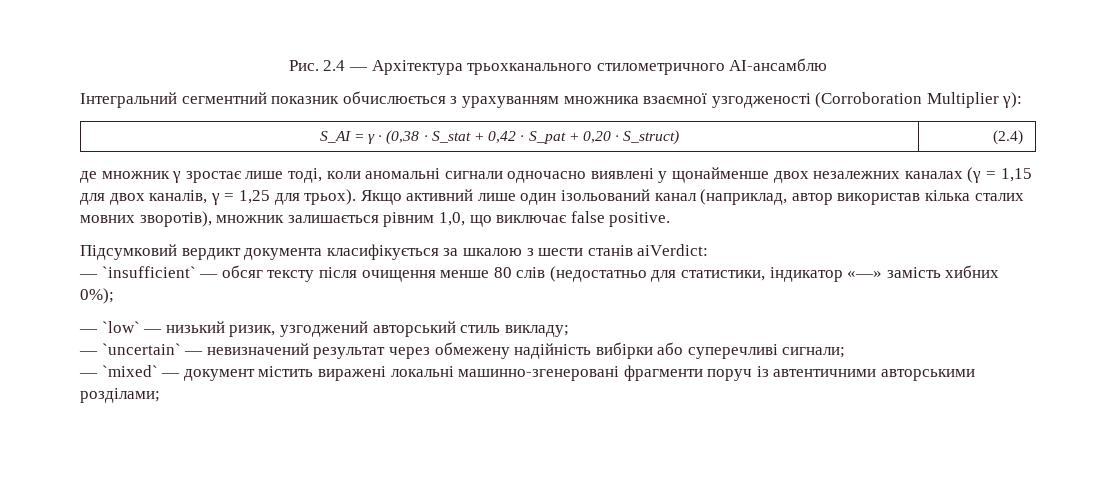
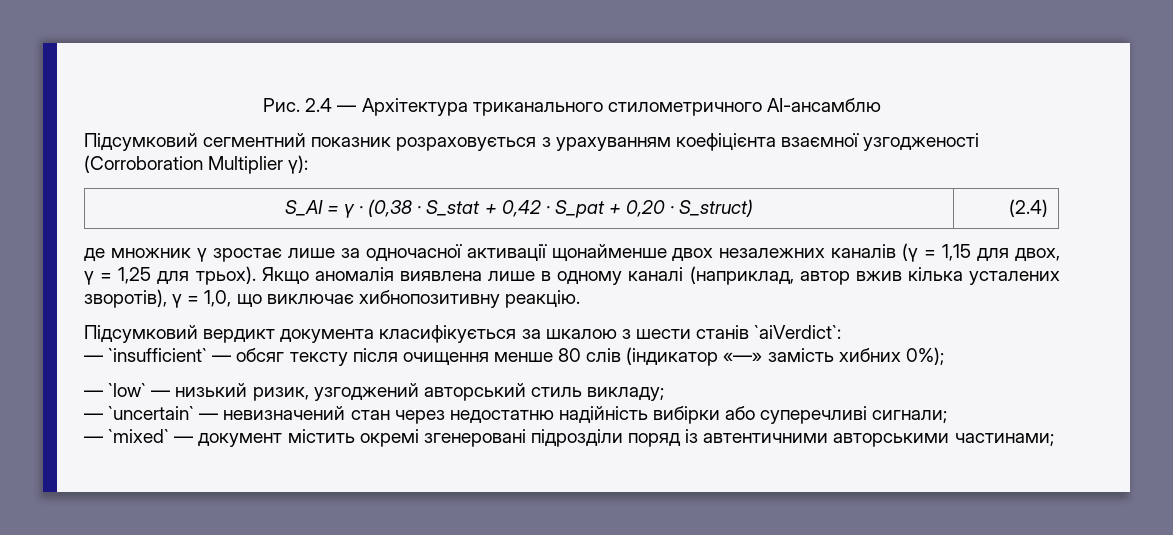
- Рис. 2.4 — Архітектура трьохканального стилометричного AI-ансамблю
+ Рис. 2.4 — Архітектура триканального стилометричного AI-ансамблю
- Інтегральний сегментний показник обчислюється з урахуванням множника взаємної узгодженості (Corroboration Multiplier γ):
+ Підсумковий сегментний показник розраховується з урахуванням коефіцієнта взаємної узгодженості (Corroboration Multiplier γ):
- де множник γ зростає лише тоді, коли аномальні сигнали одночасно виявлені у щонайменше двох незалежних каналах (γ = 1,15 для двох каналів, γ = 1,25 для трьох).
+ де множник γ зростає лише за одночасної активації щонайменше двох незалежних каналів (γ = 1,15 для двох, γ = 1,25 для трьох).
- Якщо активний лише один ізольований канал (наприклад, автор використав кілька сталих мовних зворотів), множник залишається рівним 1,0, що виключає false positive.
+ Якщо аномалія виявлена лише в одному каналі (наприклад, автор вжив кілька усталених зворотів), γ = 1,0, що виключає хибнопозитивну реакцію.
- Підсумковий вердикт документа класифікується за шкалою з шести станів aiVerdict:
+ Підсумковий вердикт документа класифікується за шкалою з шести станів `aiVerdict`:
- — `insufficient` — обсяг тексту після очищення менше 80 слів (недостатньо для статистики, індикатор «—» замість хибних 0%);
+ — `insufficient` — обсяг тексту після очищення менше 80 слів (індикатор «—» замість хибних 0%);
- — `uncertain` — невизначений результат через обмежену надійність вибірки або суперечливі сигнали;
+ — `uncertain` — невизначений стан через недостатню надійність вибірки або суперечливі сигнали;
- — `mixed` — документ містить виражені локальні машинно-згенеровані фрагменти поруч із автентичними авторськими розділами;
+ — `mixed` — документ містить окремі згенеровані підрозділи поряд із автентичними авторськими частинами;

